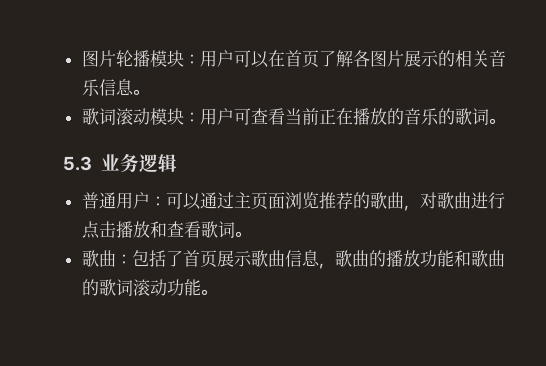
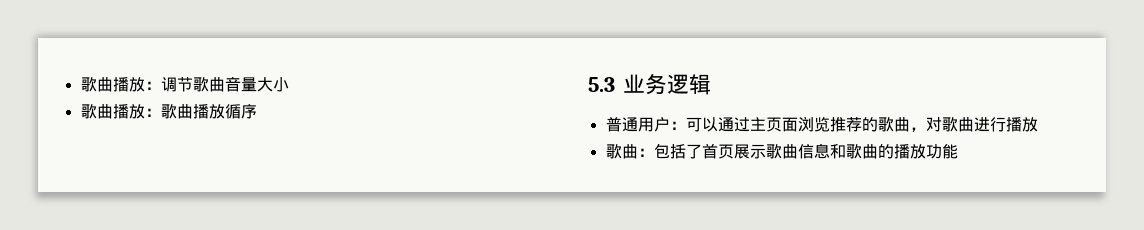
- 图片轮播模块：用户可以在首页了解各图片展示的相关音乐信息。
- 歌词滚动模块：用户可查看当前正在播放的音乐的歌词。
+ 歌曲播放：调节歌曲音量大小
+ 歌曲播放：歌曲播放循序
- 普通用户：可以通过主页面浏览推荐的歌曲，对歌曲进行点击播放和查看歌词。
+ 普通用户：可以通过主页面浏览推荐的歌曲，对歌曲进行播放
- 歌曲：包括了首页展示歌曲信息，歌曲的播放功能和歌曲的歌词滚动功能。
+ 歌曲：包括了首页展示歌曲信息和歌曲的播放功能

